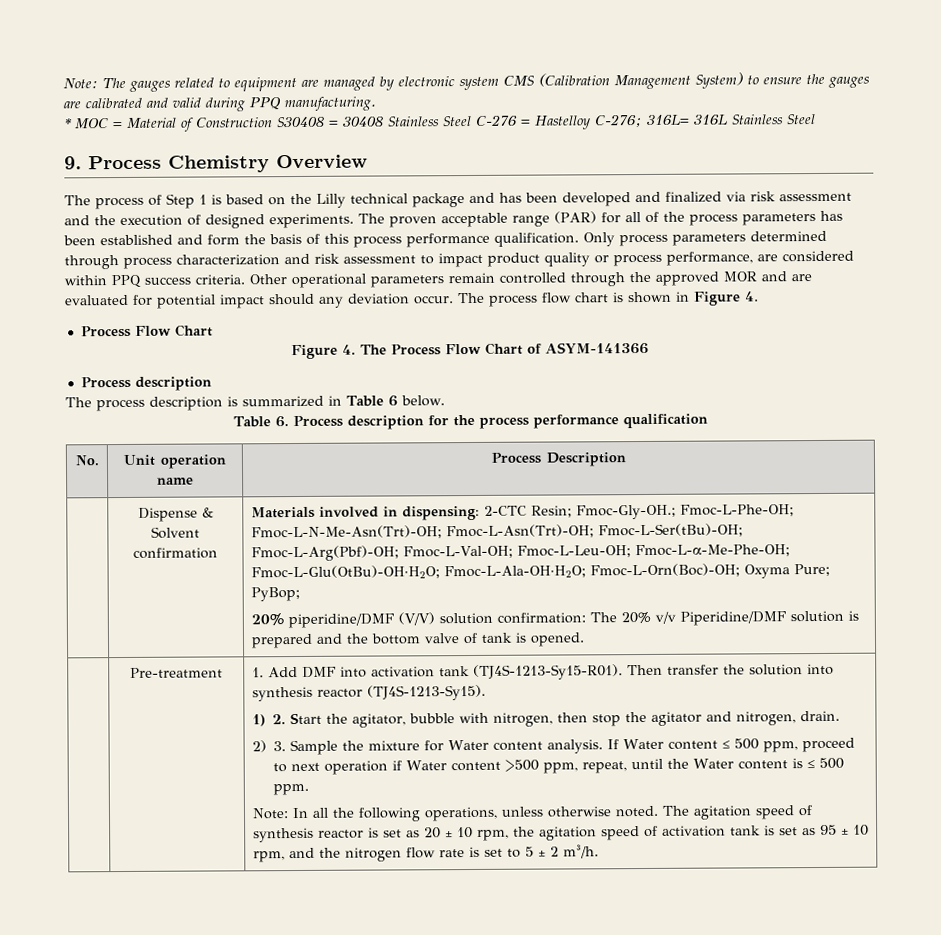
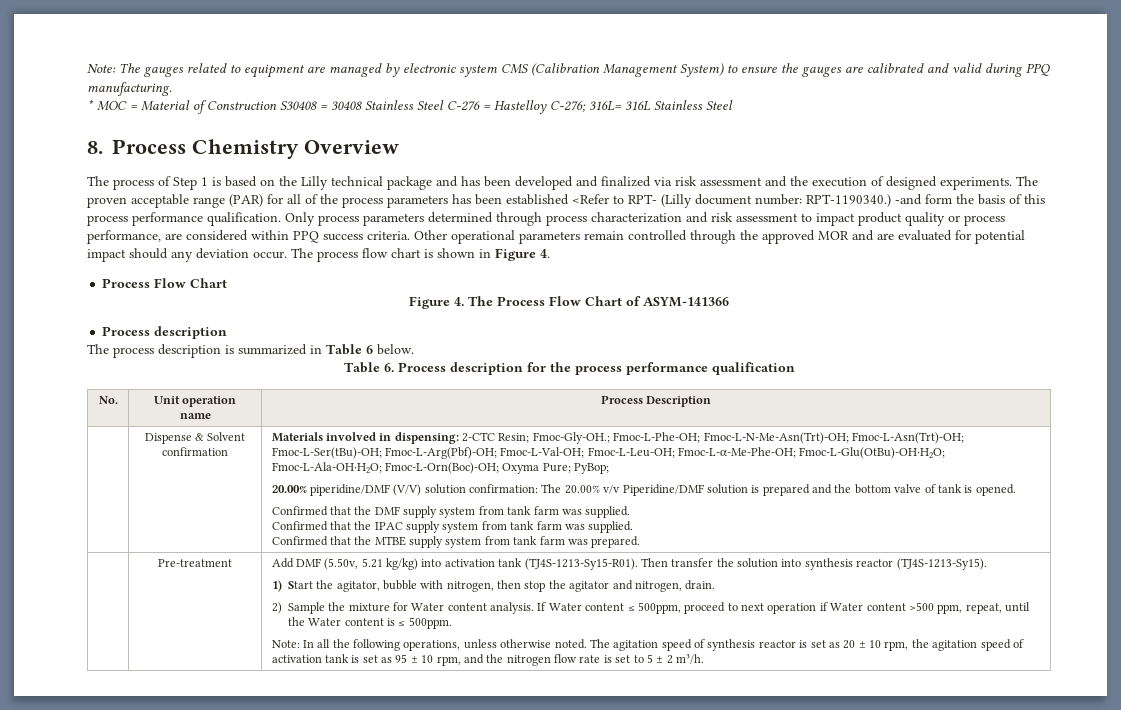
- 9. Process Chemistry Overview
+ 8. Process Chemistry Overview
- The proven acceptable range (PAR) for all of the process parameters has been established and form the basis of this process performance qualification.
+ The proven acceptable range (PAR) for all of the process parameters has been established <Refer to RPT- (Lilly document number: RPT-1190340.) -and form the basis of this process performance qualification.
- 20% piperidine/DMF (V/V) solution confirmation: The 20% v/v Piperidine/DMF solution is prepared and the bottom valve of tank is opened.
+ 20.00% piperidine/DMF (V/V) solution confirmation: The 20.00% v/v Piperidine/DMF solution is prepared and the bottom valve of tank is opened.
+ Confirmed that the DMF supply system from tank farm was supplied.
+ Confirmed that the IPAC supply system from tank farm was supplied.
+ Confirmed that the MTBE supply system from tank farm was prepared.
- 1. Add DMF into activation tank (TJ4S-1213-Sy15-R01).
+ Add DMF (5.50v, 5.21 kg/kg) into activation tank (TJ4S-1213-Sy15-R01).
- 1) 2. Start the agitator, bubble with nitrogen, then stop the agitator and nitrogen, drain.
+ 1) Start the agitator, bubble with nitrogen, then stop the agitator and nitrogen, drain.
- 2) 3. Sample the mixture for Water content analysis.
+ 2) Sample the mixture for Water content analysis.
- If Water content ≤ 500 ppm, proceed to next operation if Water content >500 ppm, repeat, until the Water content is ≤ 500 ppm.
+ If Water content ≤ 500ppm, proceed to next operation if Water content >500 ppm, repeat, until the Water content is ≤ 500ppm.

